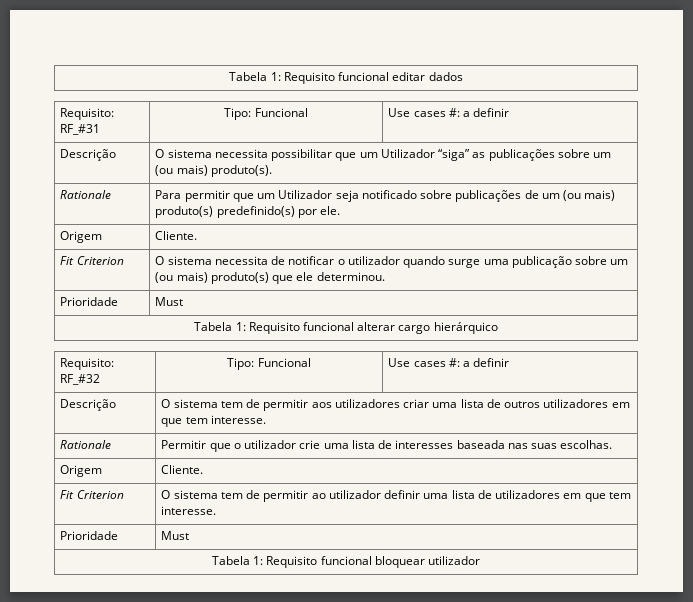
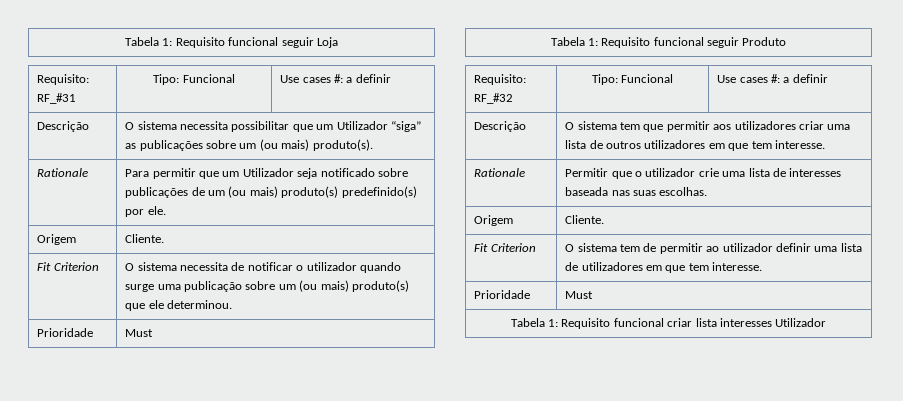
- Tabela 1: Requisito funcional editar dados
+ Tabela 1: Requisito funcional seguir Loja
- Tabela 1: Requisito funcional alterar cargo hierárquico
+ Tabela 1: Requisito funcional seguir Produto
- Descrição | O sistema tem de permitir aos utilizadores criar uma lista de outros utilizadores em que tem interesse.
+ Descrição | O sistema tem que permitir aos utilizadores criar uma lista de outros utilizadores em que tem interesse.
- Tabela 1: Requisito funcional bloquear utilizador
+ Tabela 1: Requisito funcional criar lista interesses Utilizador

